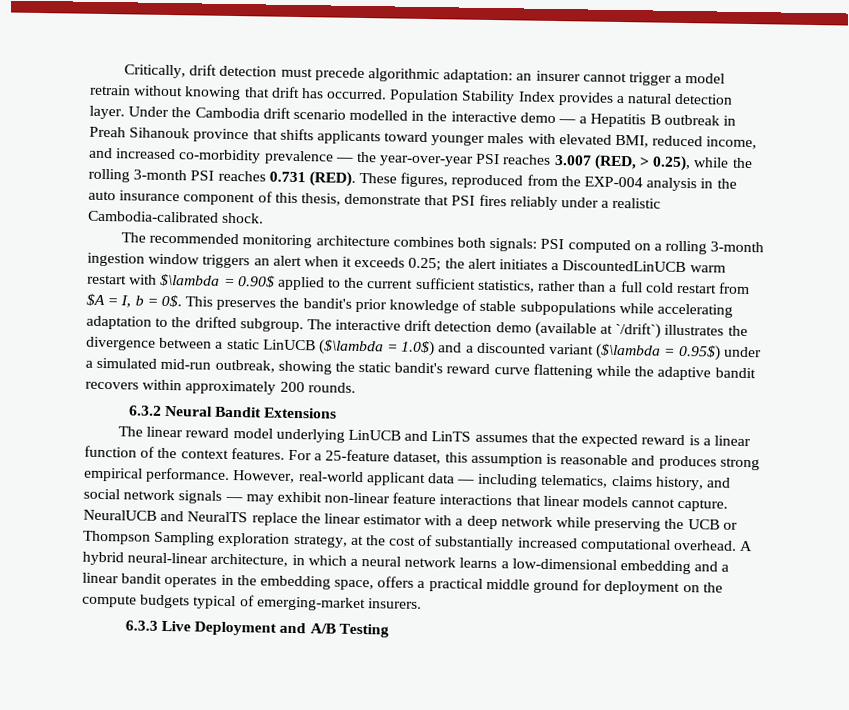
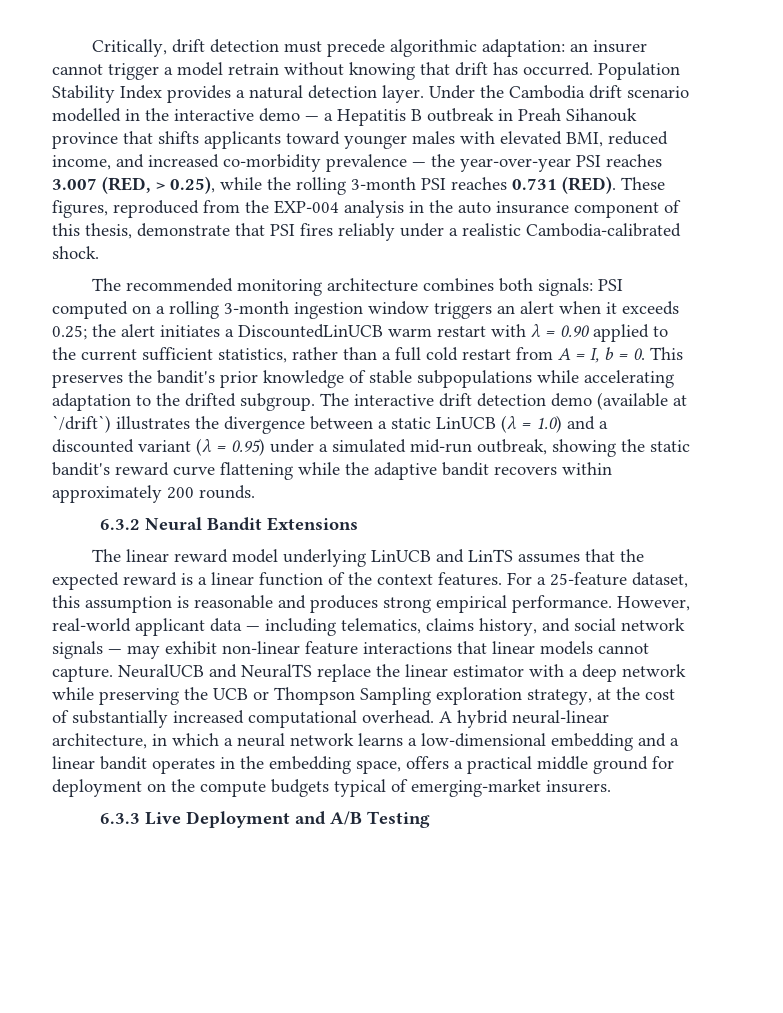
- the alert initiates a DiscountedLinUCB warm restart with $\lambda = 0.90$ applied to the current sufficient statistics, rather than a full cold restart from $A = I, b = 0$. This preserves the bandit's prior knowledge of stable subpopulations while accelerating adaptation to the drifted subgroup.
+ the alert initiates a DiscountedLinUCB warm restart with λ = 0.90 applied to the current sufficient statistics, rather than a full cold restart from A = I, b = 0. This preserves the bandit's prior knowledge of stable subpopulations while accelerating adaptation to the drifted subgroup.
- The interactive drift detection demo (available at `/drift`) illustrates the divergence between a static LinUCB ($\lambda = 1.0$) and a discounted variant ($\lambda = 0.95$) under a simulated mid-run outbreak, showing the static bandit's reward curve flattening while the adaptive bandit recovers within approximately 200 rounds.
+ The interactive drift detection demo (available at `/drift`) illustrates the divergence between a static LinUCB (λ = 1.0) and a discounted variant (λ = 0.95) under a simulated mid-run outbreak, showing the static bandit's reward curve flattening while the adaptive bandit recovers within approximately 200 rounds.

